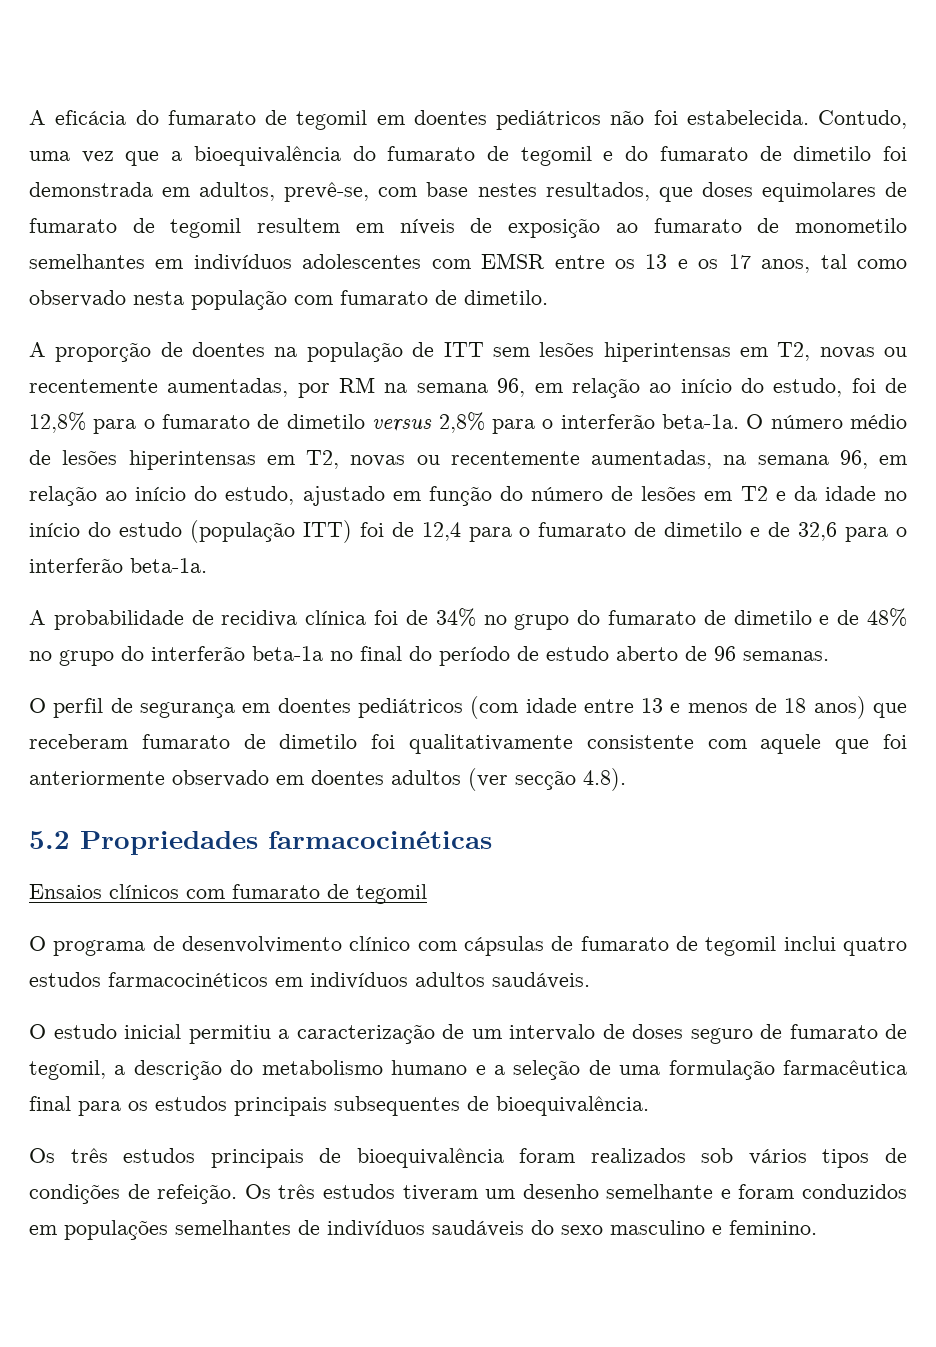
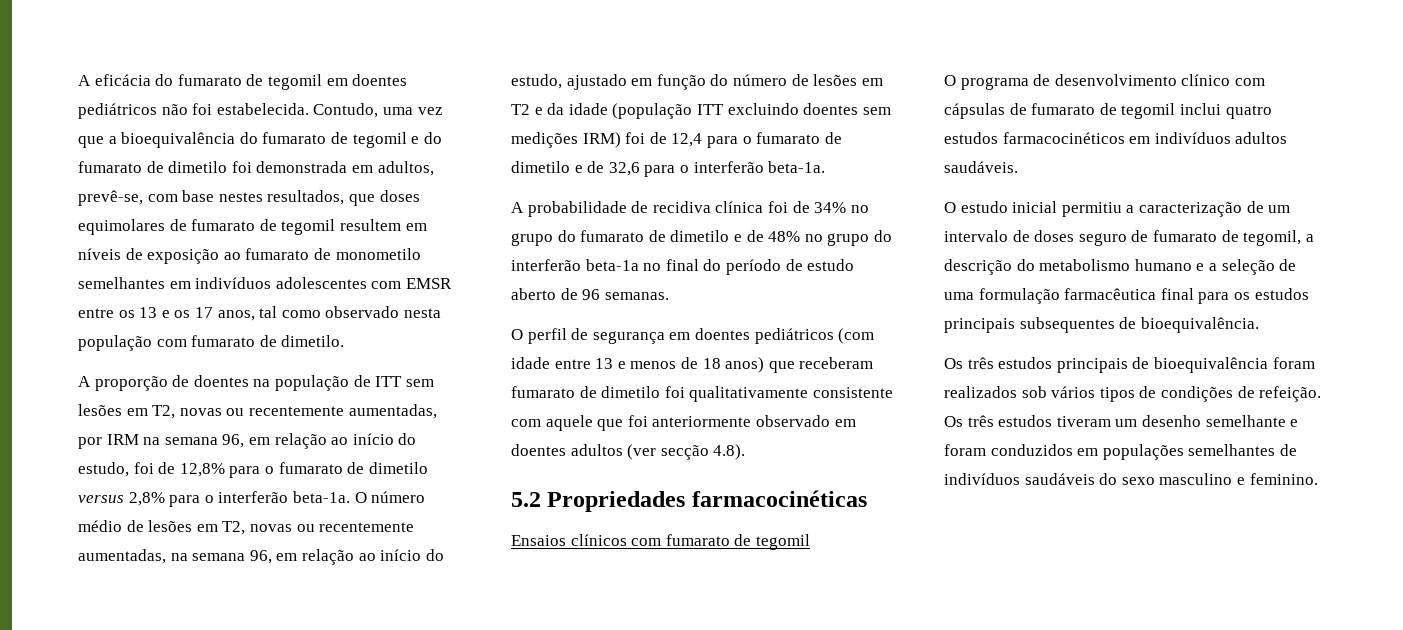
- A proporção de doentes na população de ITT sem lesões hiperintensas em T2, novas ou recentemente aumentadas, por RM na semana 96, em relação ao início do estudo, foi de 12,8% para o fumarato de dimetilo versus 2,8% para o interferão beta-1a.
+ A proporção de doentes na população de ITT sem lesões em T2, novas ou recentemente aumentadas, por IRM na semana 96, em relação ao início do estudo, foi de 12,8% para o fumarato de dimetilo versus 2,8% para o interferão beta-1a.
- O número médio de lesões hiperintensas em T2, novas ou recentemente aumentadas, na semana 96, em relação ao início do estudo, ajustado em função do número de lesões em T2 e da idade no início do estudo (população ITT) foi de 12,4 para o fumarato de dimetilo e de 32,6 para o interferão beta-1a.
+ O número médio de lesões em T2, novas ou recentemente aumentadas, na semana 96, em relação ao início do estudo, ajustado em função do número de lesões em T2 e da idade (população ITT excluindo doentes sem medições IRM) foi de 12,4 para o fumarato de dimetilo e de 32,6 para o interferão beta-1a.

